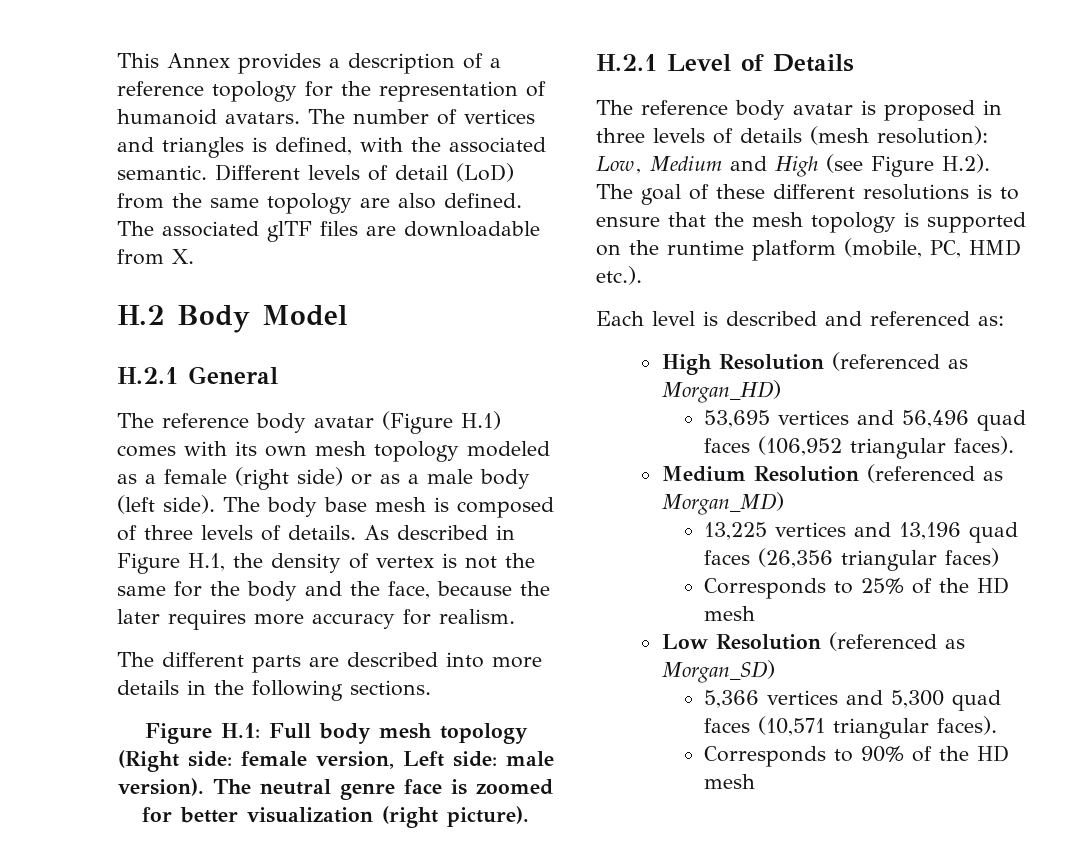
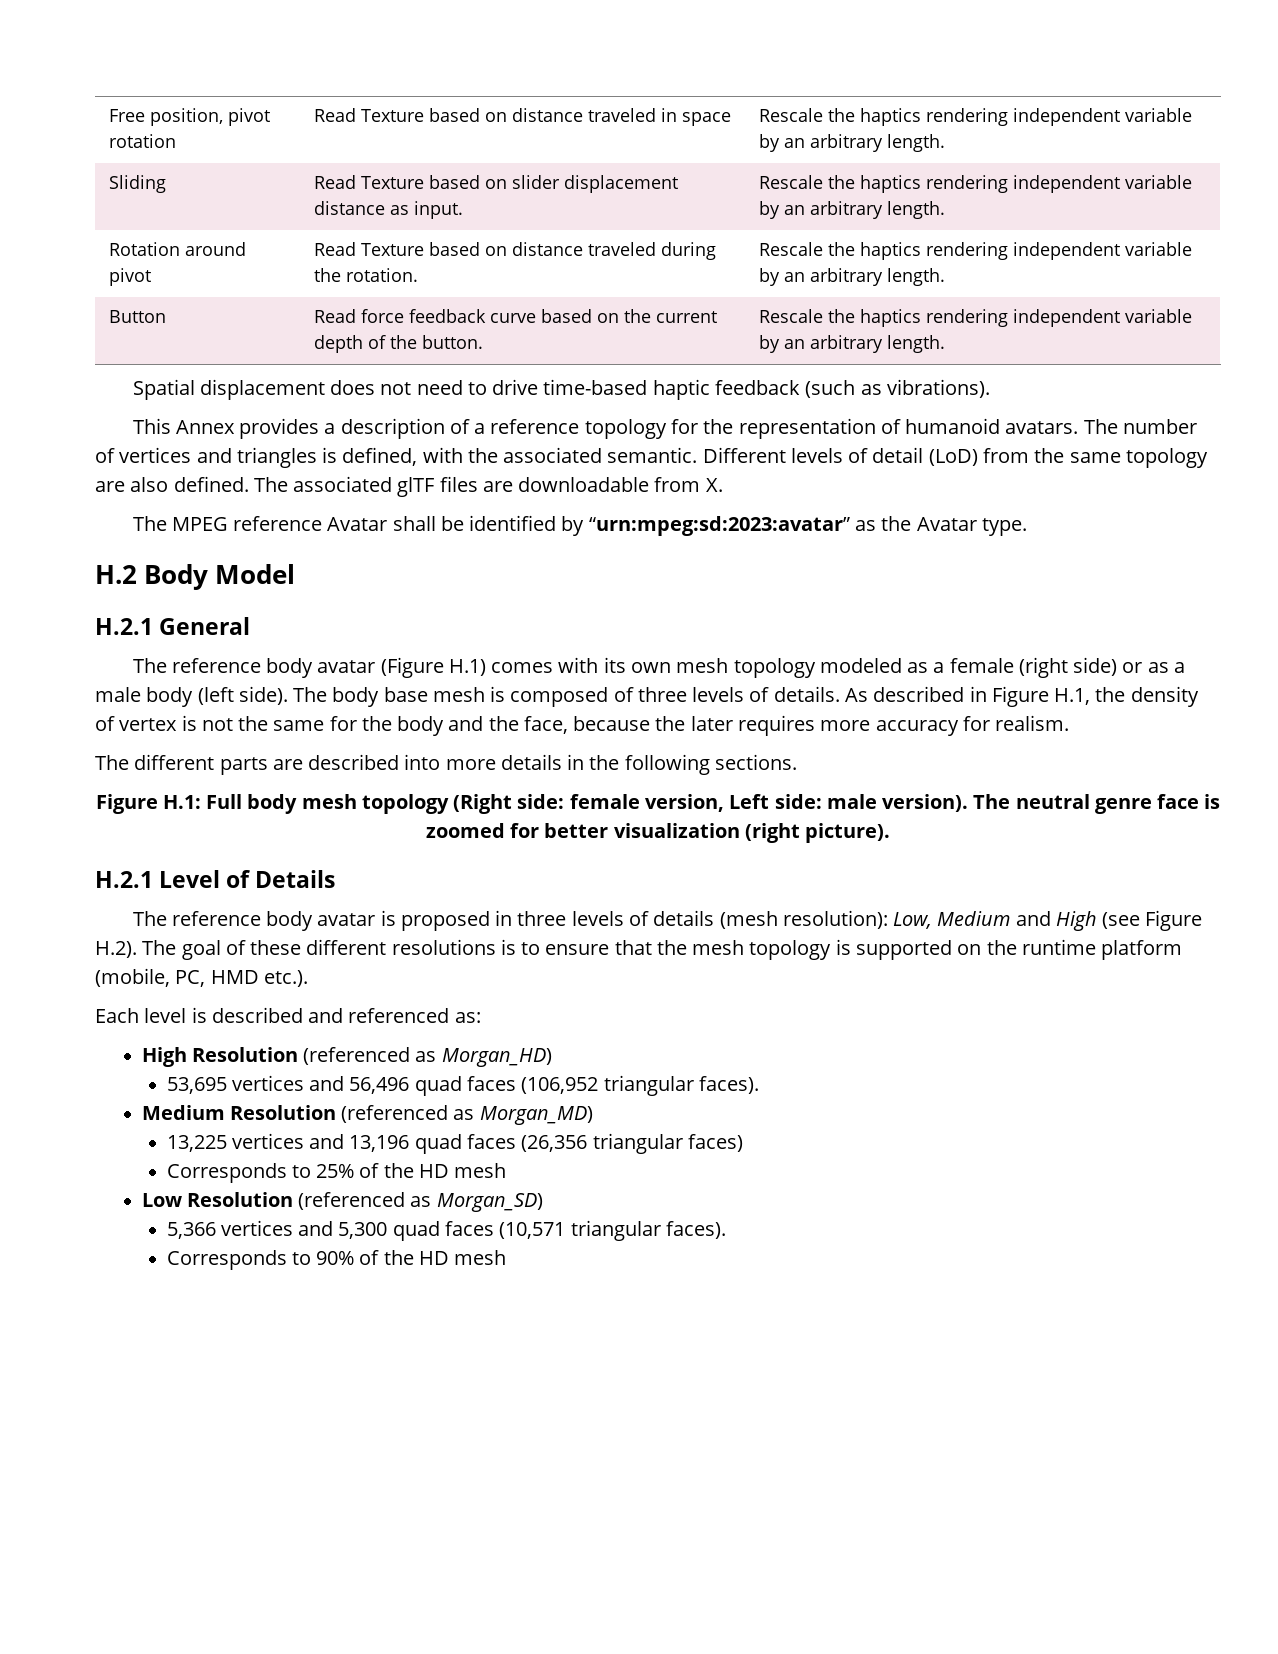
+ Free position, pivot rotation | Read Texture based on distance traveled in space | Rescale the haptics rendering independent variable by an arbitrary length.
+ Sliding | Read Texture based on slider displacement distance as input. | Rescale the haptics rendering independent variable by an arbitrary length.
+ Rotation around pivot | Read Texture based on distance traveled during the rotation. | Rescale the haptics rendering independent variable by an arbitrary length.
+ Button | Read force feedback curve based on the current depth of the button. | Rescale the haptics rendering independent variable by an arbitrary length.
+ Spatial displacement does not need to drive time-based haptic feedback (such as vibrations).
+ The MPEG reference Avatar shall be identified by “urn:mpeg:sd:2023:avatar” as the Avatar type.

